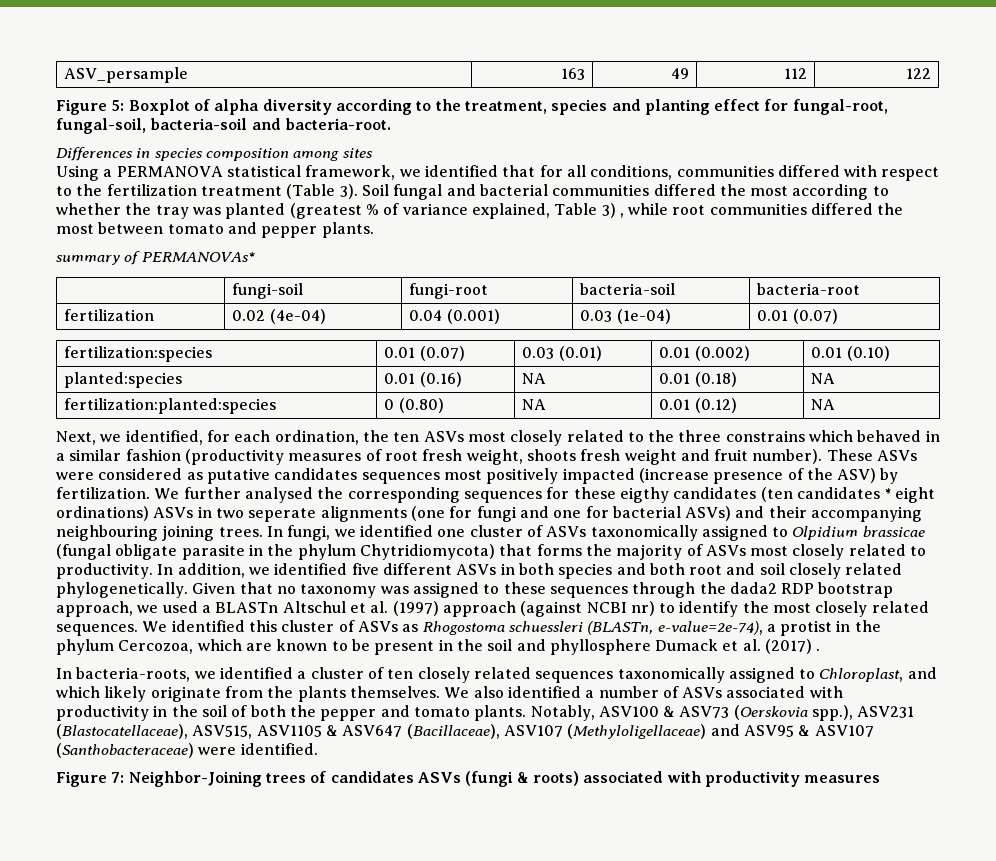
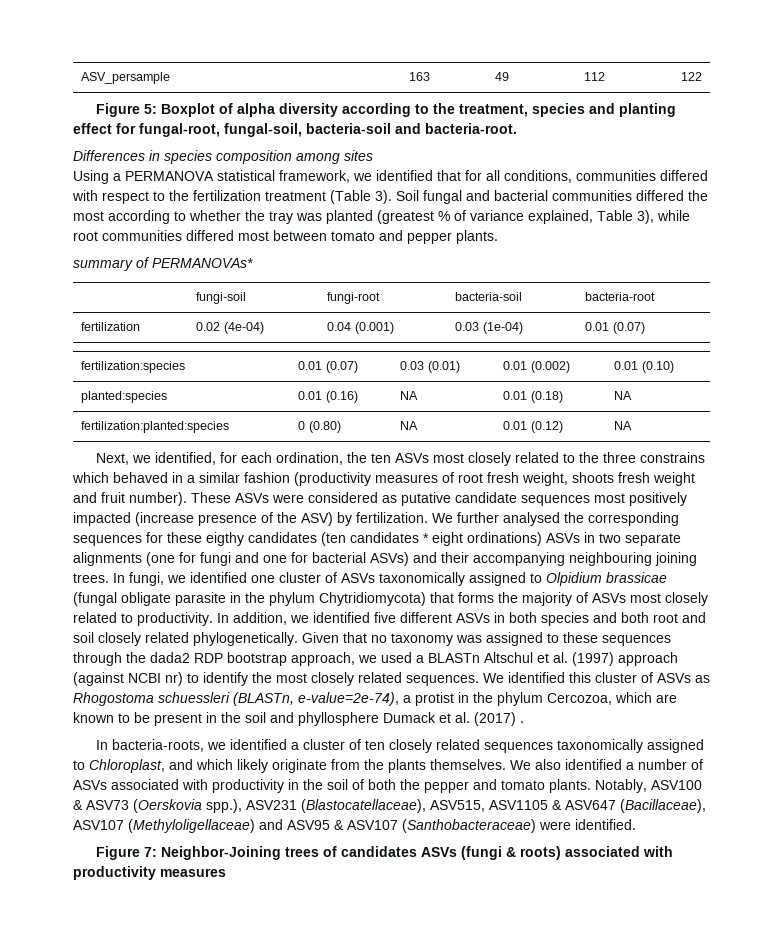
- Soil fungal and bacterial communities differed the most according to whether the tray was planted (greatest % of variance explained, Table 3) , while root communities differed the most between tomato and pepper plants.
+ Soil fungal and bacterial communities differed the most according to whether the tray was planted (greatest % of variance explained, Table 3), while root communities differed most between tomato and pepper plants.
- These ASVs were considered as putative candidates sequences most positively impacted (increase presence of the ASV) by fertilization.
+ These ASVs were considered as putative candidate sequences most positively impacted (increase presence of the ASV) by fertilization.
- We further analysed the corresponding sequences for these eigthy candidates (ten candidates * eight ordinations) ASVs in two seperate alignments (one for fungi and one for bacterial ASVs) and their accompanying neighbouring joining trees.
+ We further analysed the corresponding sequences for these eigthy candidates (ten candidates * eight ordinations) ASVs in two separate alignments (one for fungi and one for bacterial ASVs) and their accompanying neighbouring joining trees.

